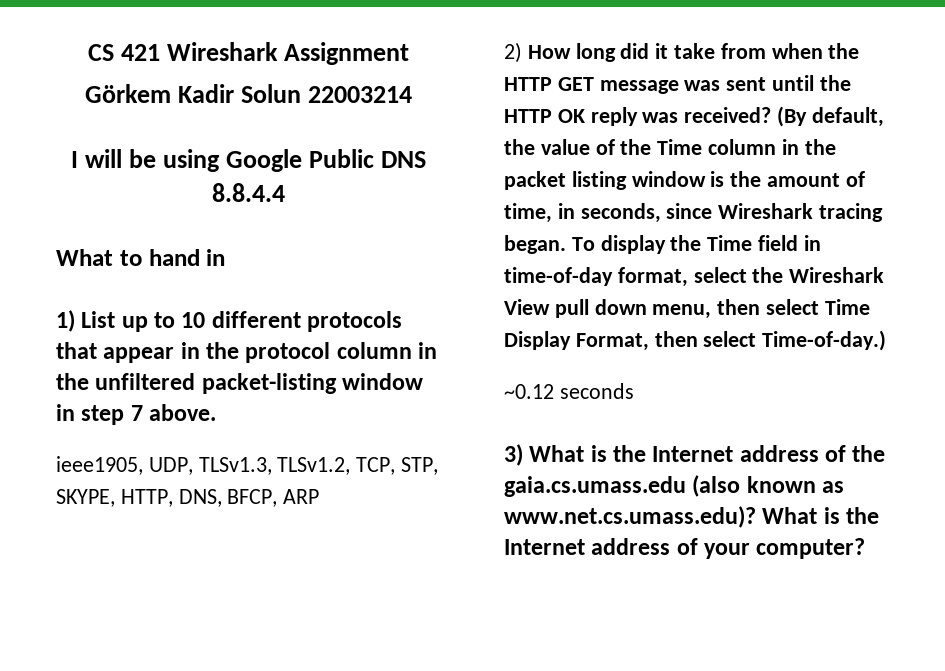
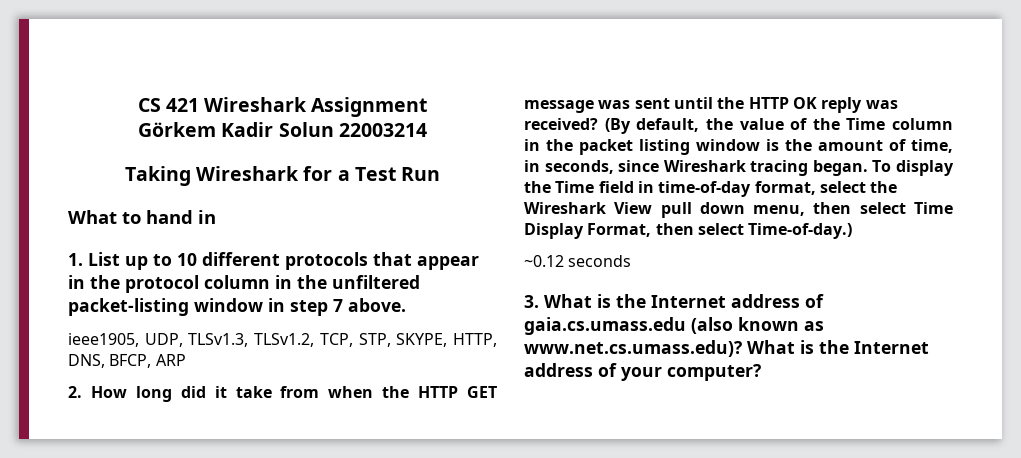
- I will be using Google Public DNS 8.8.4.4
+ Taking Wireshark for a Test Run
- 1) List up to 10 different protocols that appear in the protocol column in the unfiltered packet-listing window in step 7 above.
+ 1. List up to 10 different protocols that appear in the protocol column in the unfiltered packet-listing window in step 7 above.
- 2) How long did it take from when the HTTP GET message was sent until the HTTP OK reply was received?
+ 2. How long did it take from when the HTTP GET message was sent until the HTTP OK reply was received?
- 3) What is the Internet address of the gaia.cs.umass.edu (also known as www.net.cs.umass.edu)?
+ 3. What is the Internet address of gaia.cs.umass.edu (also known as www.net.cs.umass.edu)?

